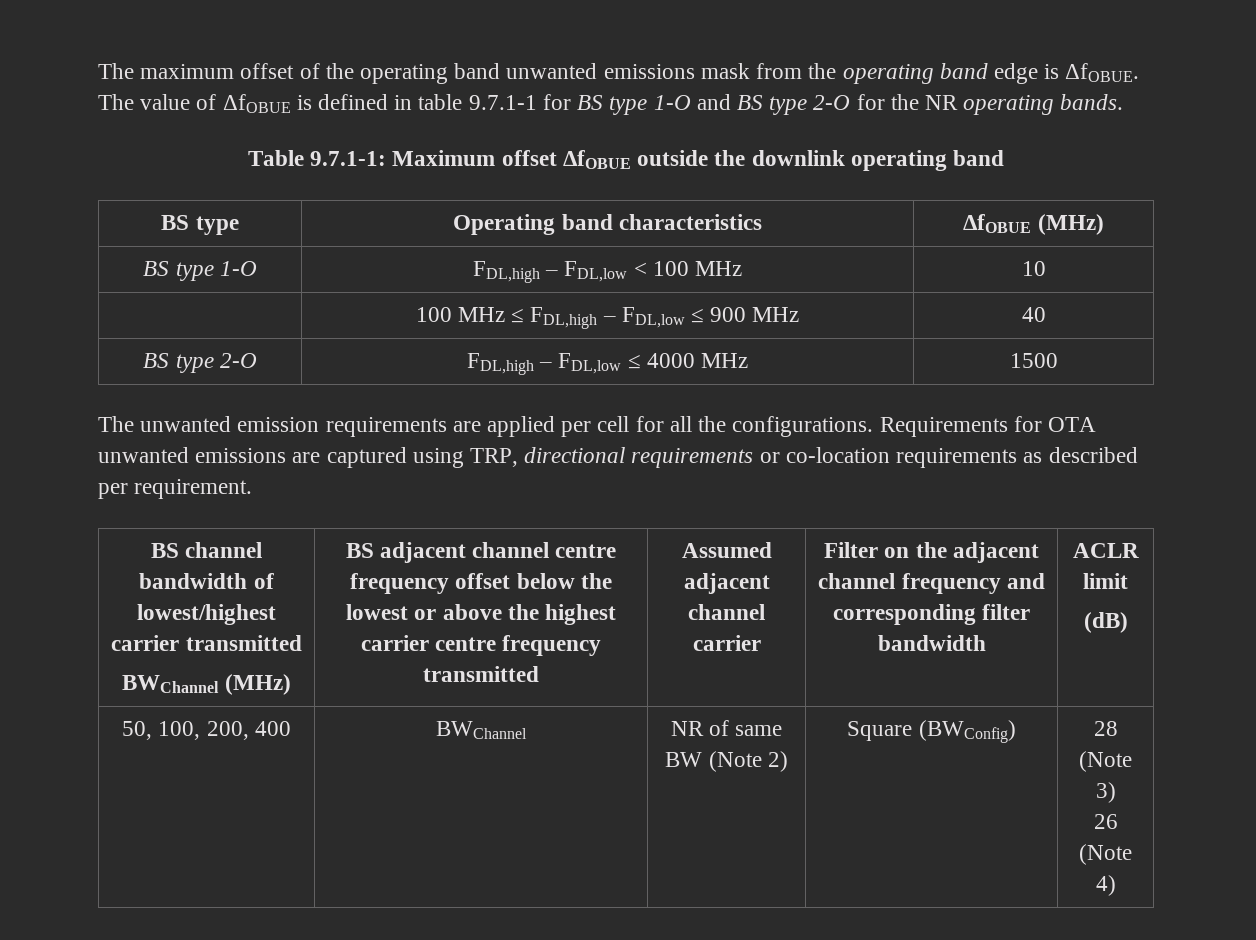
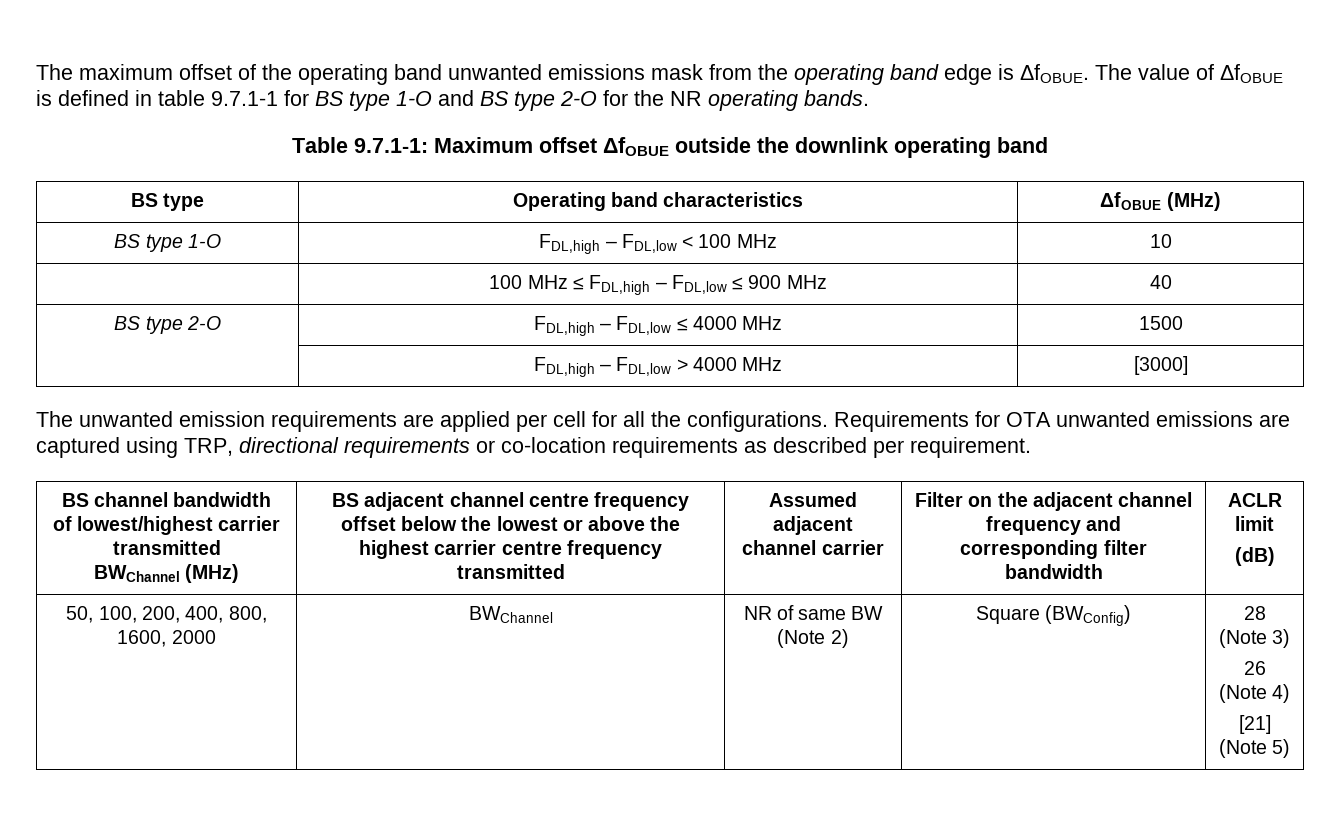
+ | FDL,high – FDL,low > 4000 MHz | [3000]
- 50, 100, 200, 400 | BWChannel | NR of same BW (Note 2) | Square (BWConfig) | 28 (Note 3)
+ 50, 100, 200, 400, 800, 1600, 2000 | BWChannel | NR of same BW (Note 2) | Square (BWConfig) | 28 (Note 3)
  26 (Note 4)
+ [21] (Note 5)

